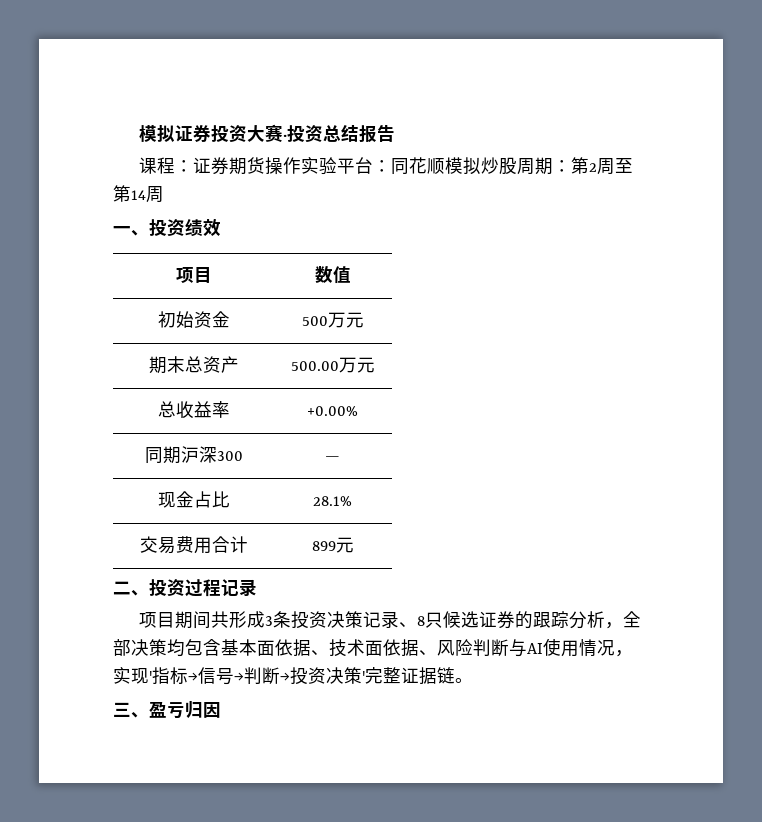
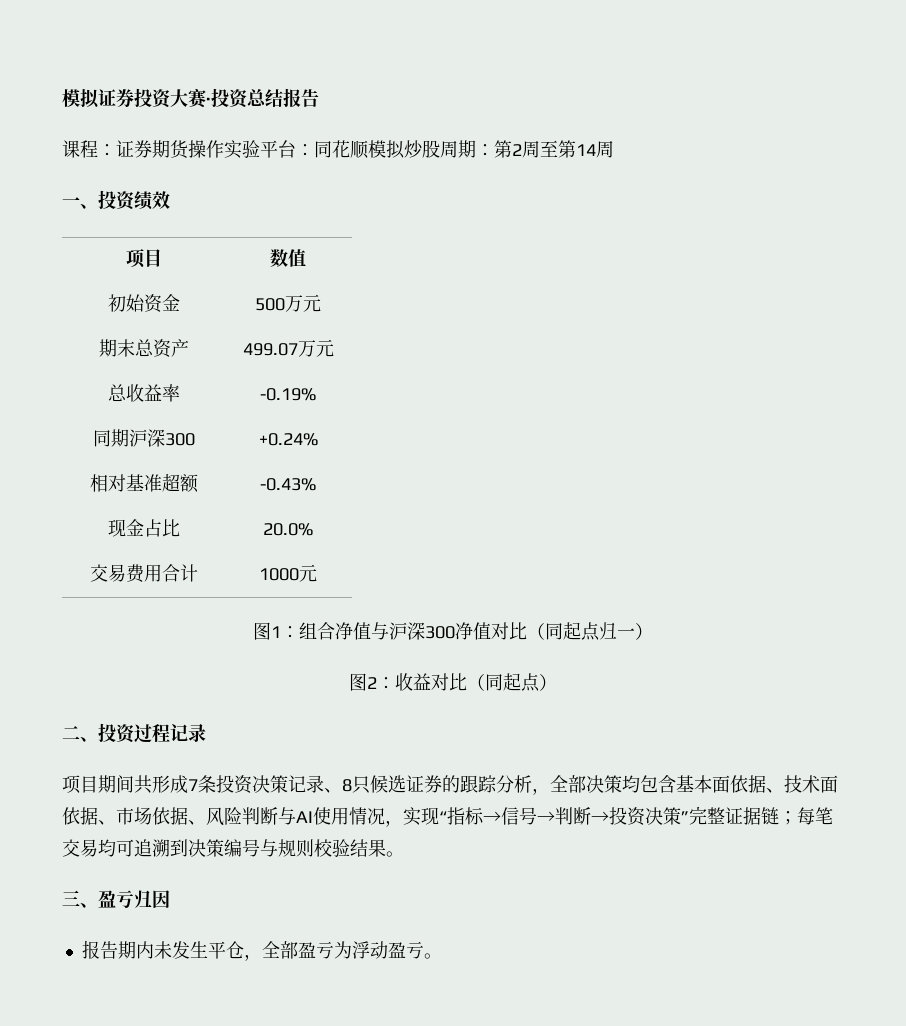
- 期末总资产 | 500.00万元
+ 期末总资产 | 499.07万元
- 总收益率 | +0.00%
+ 总收益率 | -0.19%
- 同期沪深300 | —
+ 同期沪深300 | +0.24%
+ 相对基准超额 | -0.43%
- 现金占比 | 28.1%
+ 现金占比 | 20.0%
- 交易费用合计 | 899元
+ 交易费用合计 | 1000元
+ 图1：组合净值与沪深300净值对比（同起点归一）
+ 图2：收益对比（同起点）
- 项目期间共形成3条投资决策记录、8只候选证券的跟踪分析，全部决策均包含基本面依据、技术面依据、风险判断与AI使用情况，实现'指标→信号→判断→投资决策'完整证据链。
+ 项目期间共形成7条投资决策记录、8只候选证券的跟踪分析，全部决策均包含基本面依据、技术面依据、市场依据、风险判断与AI使用情况，实现“指标→信号→判断→投资决策”完整证据链；每笔交易均可追溯到决策编号与规则校验结果。
  三、盈亏归因
+ 报告期内未发生平仓，全部盈亏为浮动盈亏。

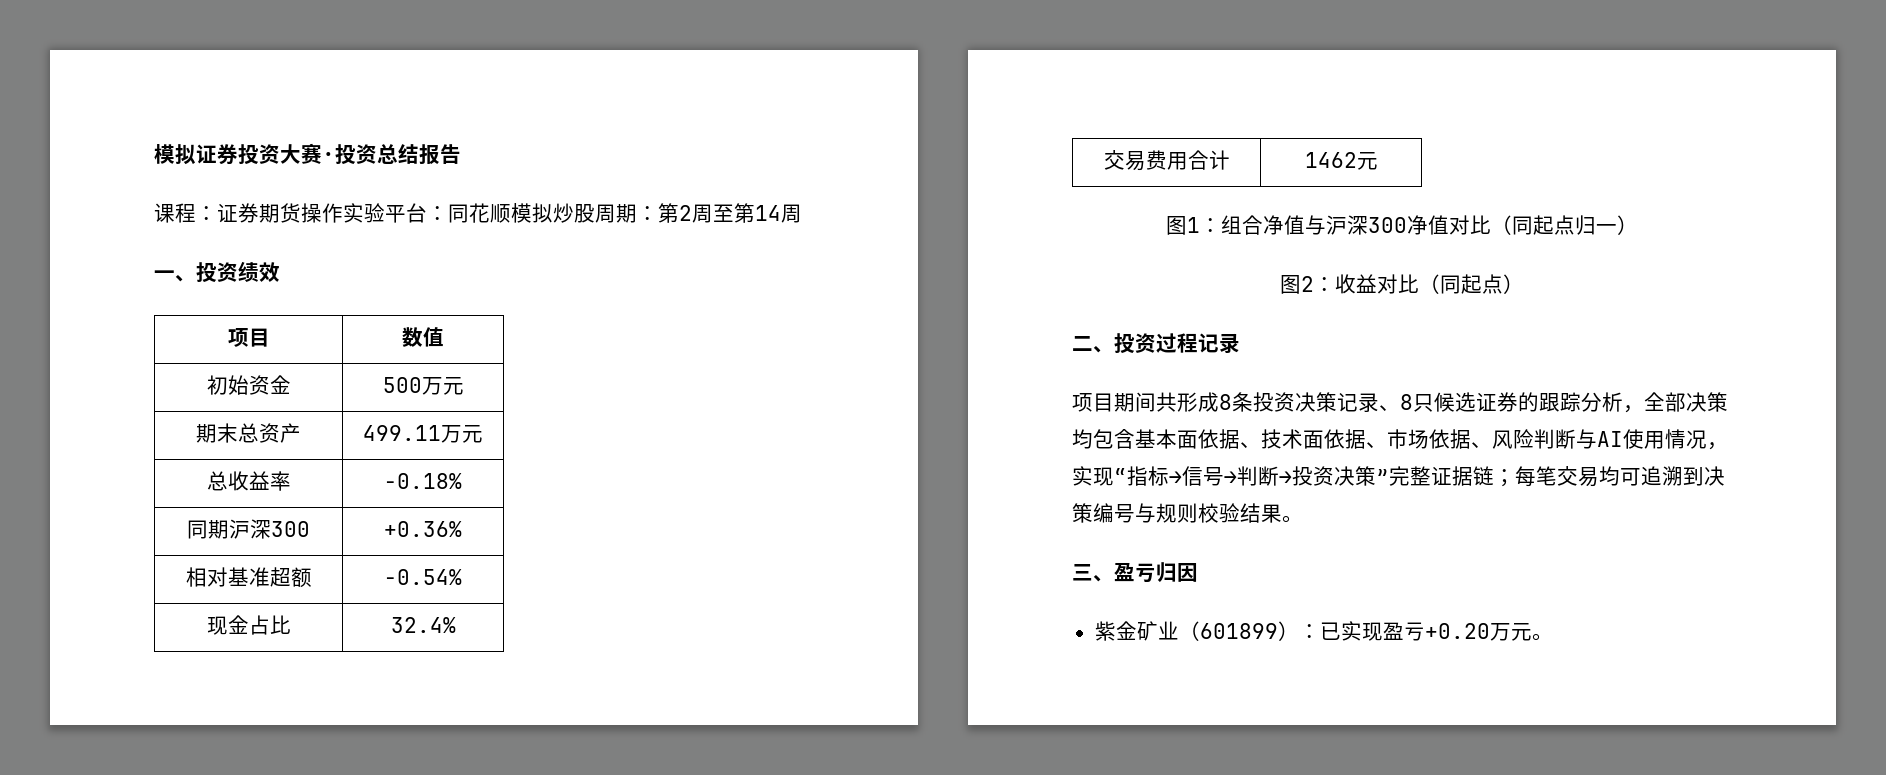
- 期末总资产 | 499.07万元
+ 期末总资产 | 499.11万元
- 总收益率 | -0.19%
+ 总收益率 | -0.18%
- 同期沪深300 | +0.24%
+ 同期沪深300 | +0.36%
- 相对基准超额 | -0.43%
+ 相对基准超额 | -0.54%
- 现金占比 | 20.0%
+ 现金占比 | 32.4%
- 交易费用合计 | 1000元
+ 交易费用合计 | 1462元
- 项目期间共形成7条投资决策记录、8只候选证券的跟踪分析，全部决策均包含基本面依据、技术面依据、市场依据、风险判断与AI使用情况，实现“指标→信号→判断→投资决策”完整证据链；每笔交易均可追溯到决策编号与规则校验结果。
+ 项目期间共形成8条投资决策记录、8只候选证券的跟踪分析，全部决策均包含基本面依据、技术面依据、市场依据、风险判断与AI使用情况，实现“指标→信号→判断→投资决策”完整证据链；每笔交易均可追溯到决策编号与规则校验结果。
- 报告期内未发生平仓，全部盈亏为浮动盈亏。
+ 紫金矿业（601899）：已实现盈亏+0.20万元。

